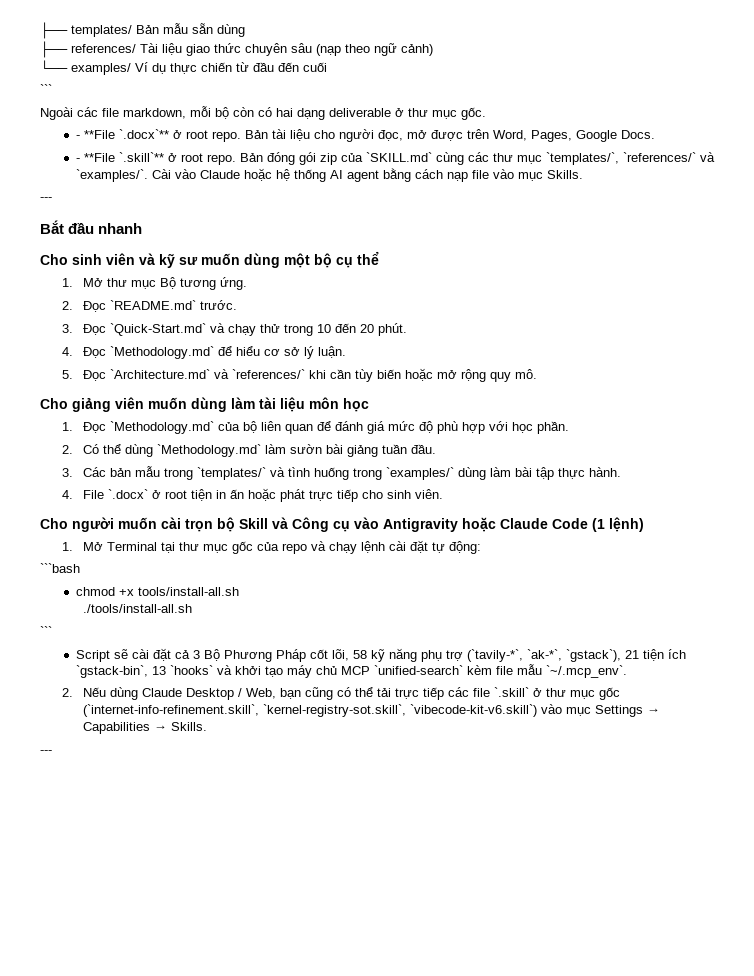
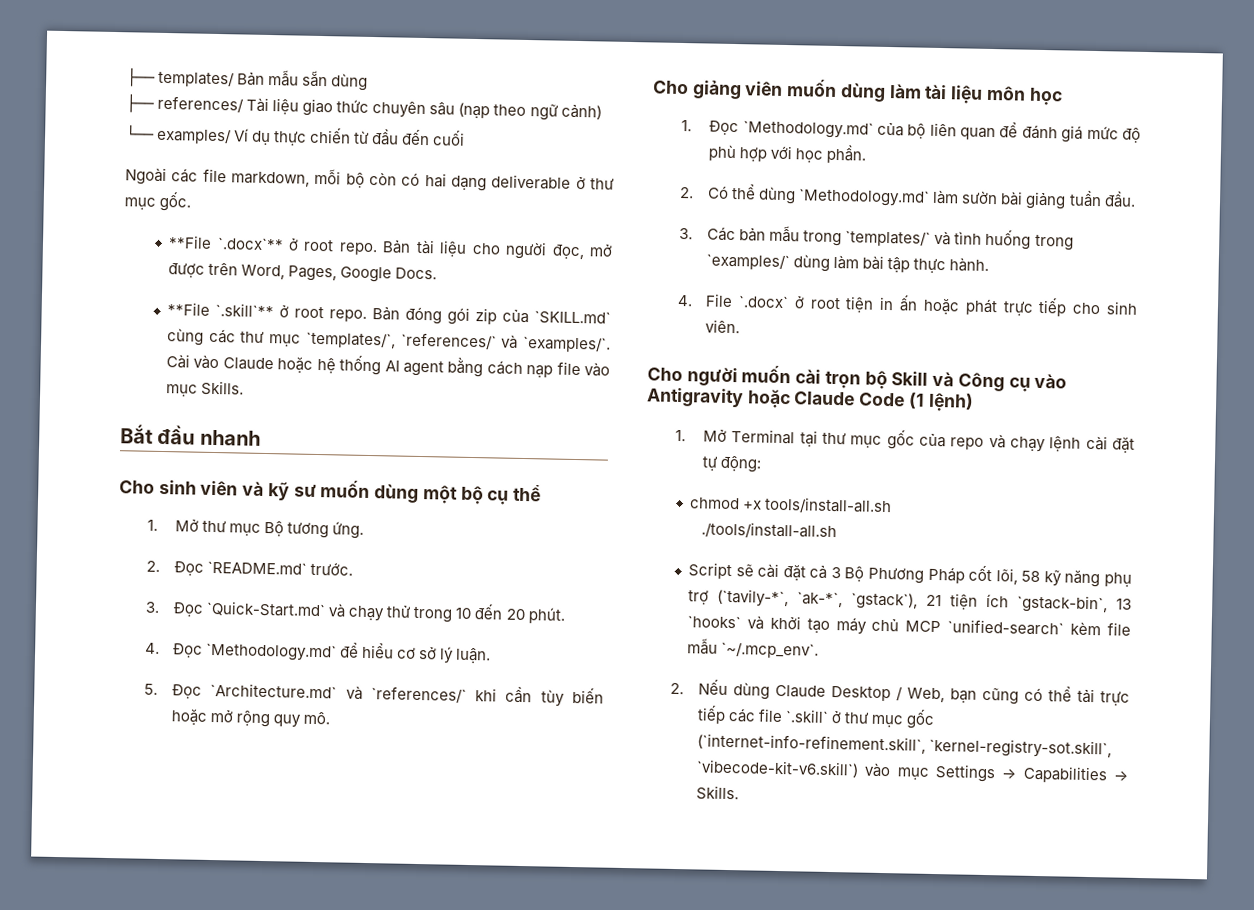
  └── examples/ Ví dụ thực chiến từ đầu đến cuối
- ```
- - **File `.docx`** ở root repo.
+ **File `.docx`** ở root repo.
- - **File `.skill`** ở root repo.
+ **File `.skill`** ở root repo.
  Cài vào Claude hoặc hệ thống AI agent bằng cách nạp file vào mục Skills.
- ---
- ```bash
  ./tools/install-all.sh
- ```
  2. Nếu dùng Claude Desktop / Web, bạn cũng có thể tải trực tiếp các file `.skill` ở thư mục gốc (`internet-info-refinement.skill`, `kernel-registry-sot.skill`, `vibecode-kit-v6.skill`) vào mục Settings → Capabilities → Skills.
- ---

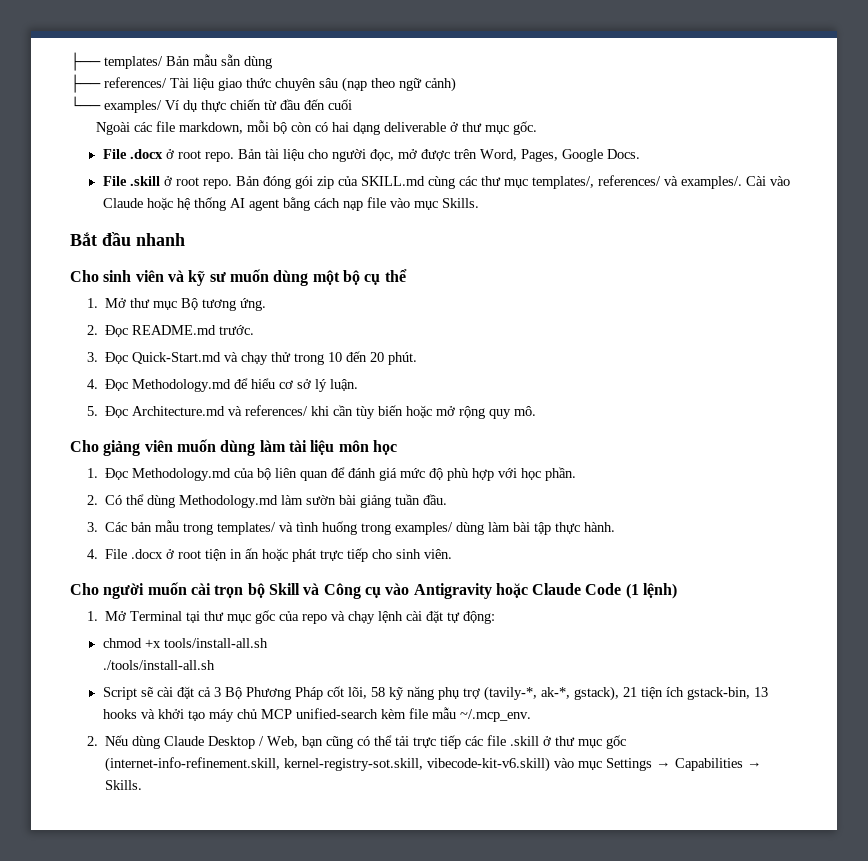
- **File `.docx`** ở root repo.
+ File .docx ở root repo.
- **File `.skill`** ở root repo.
+ File .skill ở root repo.
- Bản đóng gói zip của `SKILL.md` cùng các thư mục `templates/`, `references/` và `examples/`.
+ Bản đóng gói zip của SKILL.md cùng các thư mục templates/, references/ và examples/.
- 2. Đọc `README.md` trước.
+ 2. Đọc README.md trước.
- 3. Đọc `Quick-Start.md` và chạy thử trong 10 đến 20 phút.
+ 3. Đọc Quick-Start.md và chạy thử trong 10 đến 20 phút.
- 4. Đọc `Methodology.md` để hiểu cơ sở lý luận.
+ 4. Đọc Methodology.md để hiểu cơ sở lý luận.
- 5. Đọc `Architecture.md` và `references/` khi cần tùy biến hoặc mở rộng quy mô.
+ 5. Đọc Architecture.md và references/ khi cần tùy biến hoặc mở rộng quy mô.
- 1. Đọc `Methodology.md` của bộ liên quan để đánh giá mức độ phù hợp với học phần.
+ 1. Đọc Methodology.md của bộ liên quan để đánh giá mức độ phù hợp với học phần.
- 2. Có thể dùng `Methodology.md` làm sườn bài giảng tuần đầu.
+ 2. Có thể dùng Methodology.md làm sườn bài giảng tuần đầu.
- 3. Các bản mẫu trong `templates/` và tình huống trong `examples/` dùng làm bài tập thực hành.
+ 3. Các bản mẫu trong templates/ và tình huống trong examples/ dùng làm bài tập thực hành.
- 4. File `.docx` ở root tiện in ấn hoặc phát trực tiếp cho sinh viên.
+ 4. File .docx ở root tiện in ấn hoặc phát trực tiếp cho sinh viên.
- Script sẽ cài đặt cả 3 Bộ Phương Pháp cốt lõi, 58 kỹ năng phụ trợ (`tavily-*`, `ak-*`, `gstack`), 21 tiện ích `gstack-bin`, 13 `hooks` và khởi tạo máy chủ MCP `unified-search` kèm file mẫu `~/.mcp_env`.
+ Script sẽ cài đặt cả 3 Bộ Phương Pháp cốt lõi, 58 kỹ năng phụ trợ (tavily-*, ak-*, gstack), 21 tiện ích gstack-bin, 13 hooks và khởi tạo máy chủ MCP unified-search kèm file mẫu ~/.mcp_env.
- 2. Nếu dùng Claude Desktop / Web, bạn cũng có thể tải trực tiếp các file `.skill` ở thư mục gốc (`internet-info-refinement.skill`, `kernel-registry-sot.skill`, `vibecode-kit-v6.skill`) vào mục Settings → Capabilities → Skills.
+ 2. Nếu dùng Claude Desktop / Web, bạn cũng có thể tải trực tiếp các file .skill ở thư mục gốc (internet-info-refinement.skill, kernel-registry-sot.skill, vibecode-kit-v6.skill) vào mục Settings → Capabilities → Skills.

